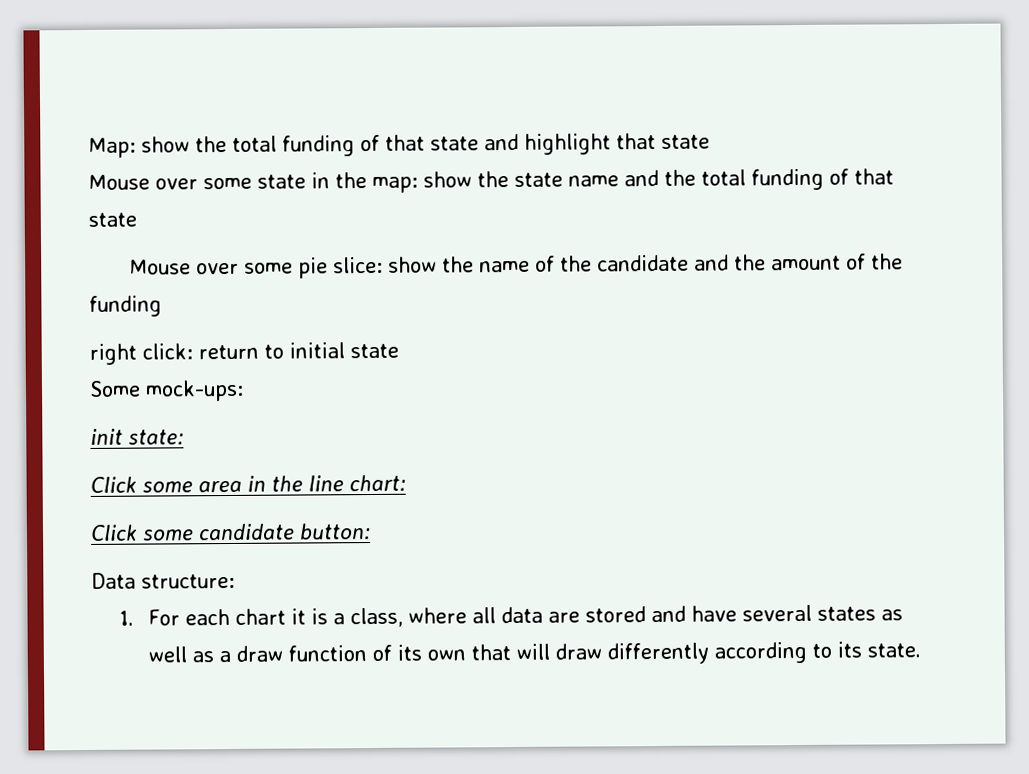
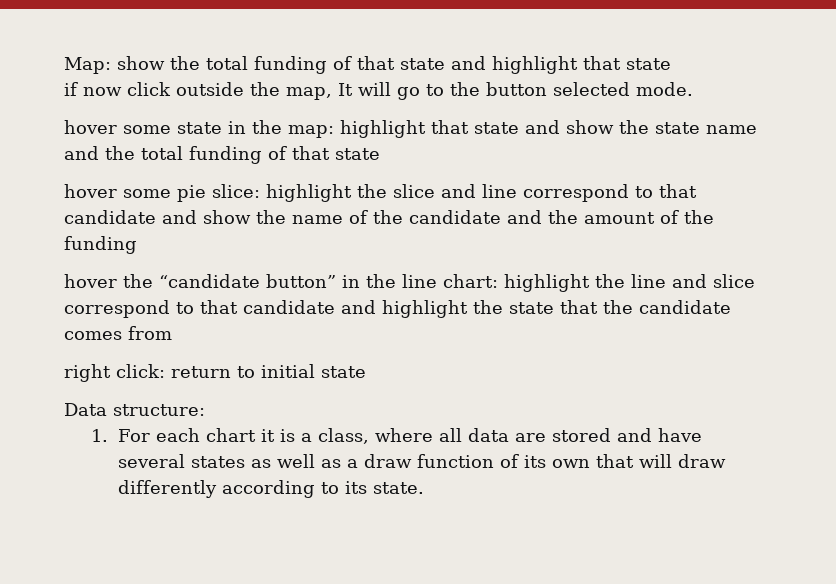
- Mouse over some state in the map: show the state name and the total funding of that state
+ if now click outside the map, It will go to the button selected mode.
+ hover some state in the map: highlight that state and show the state name and the total funding of that state
- Mouse over some pie slice: show the name of the candidate and the amount of the funding
+ hover some pie slice: highlight the slice and line correspond to that candidate and show the name of the candidate and the amount of the funding
+ hover the “candidate button” in the line chart: highlight the line and slice correspond to that candidate and highlight the state that the candidate comes from
- Some mock-ups:
- init state:
- Click some area in the line chart:
- Click some candidate button:

